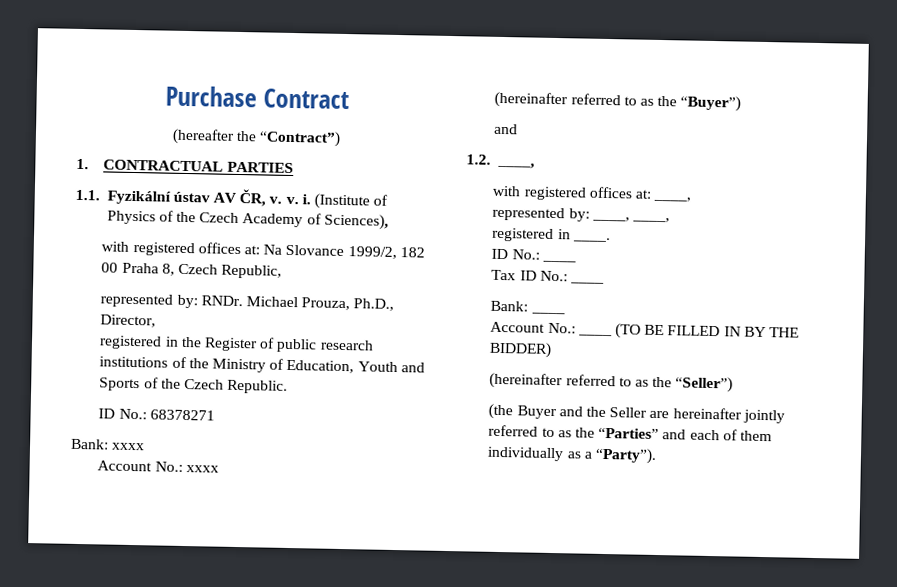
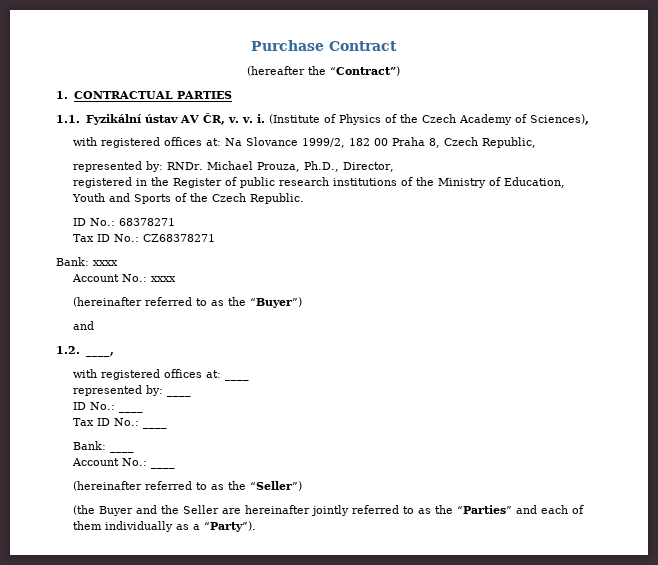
+ Tax ID No.: CZ68378271
- with registered offices at: ____,
- represented by: ____, ____,
- registered in ____.
+ with registered offices at: ____
+ represented by: ____
- Account No.: ____ (TO BE FILLED IN BY THE BIDDER)
+ Account No.: ____

